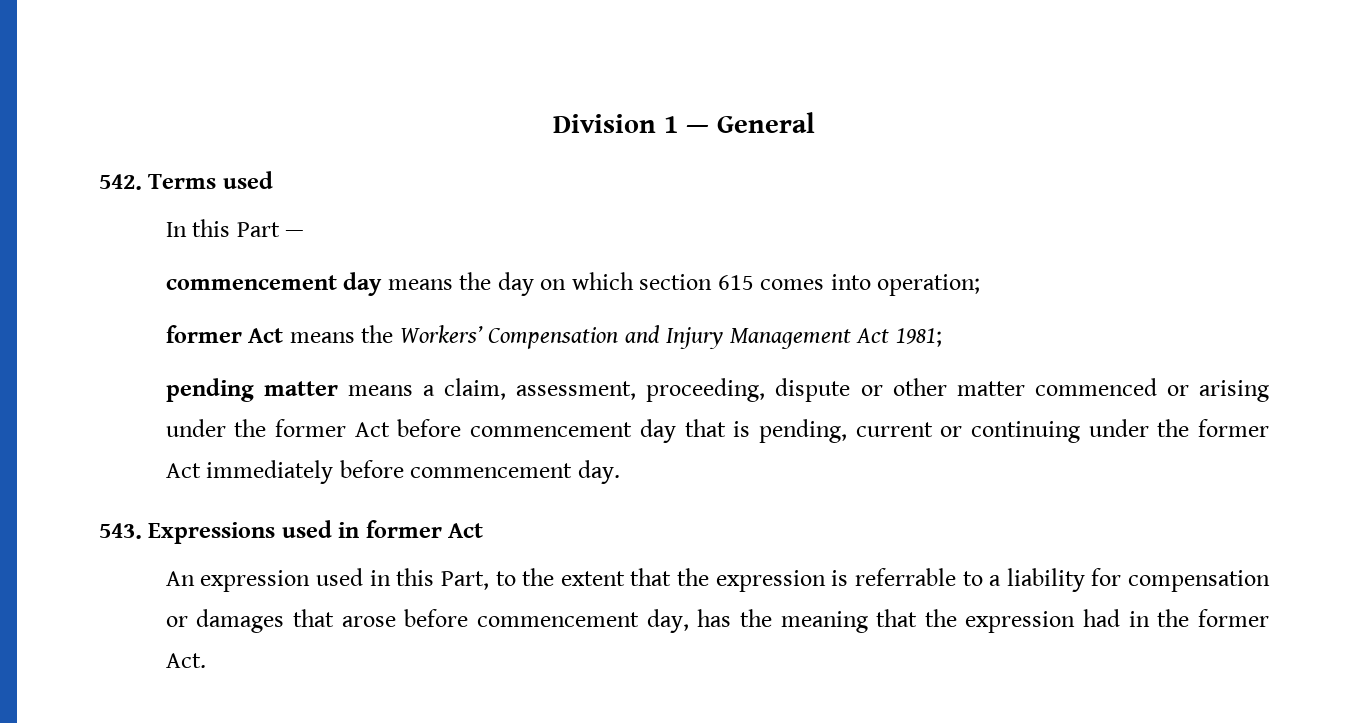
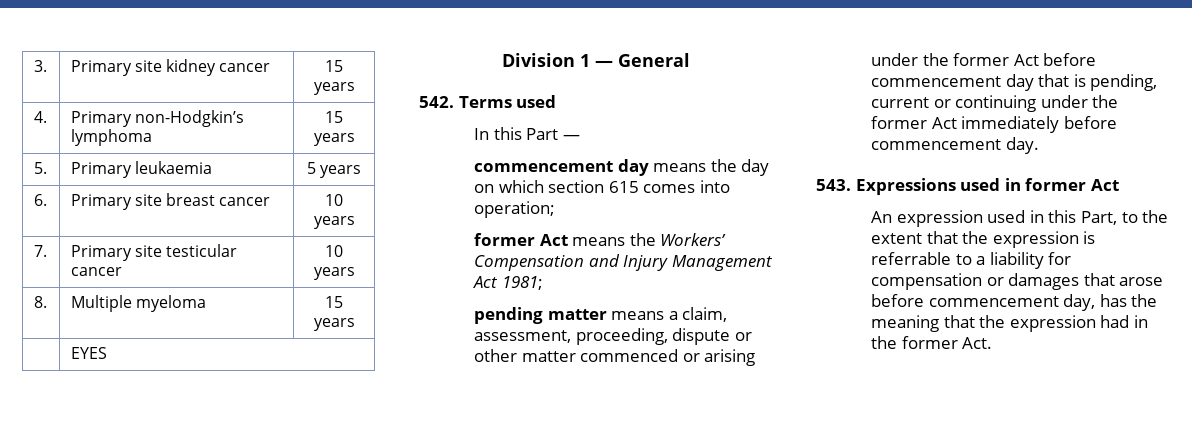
+ 3. | Primary site kidney cancer | 15 years
+ 4. | Primary non-Hodgkin’s lymphoma | 15 years
+ 5. | Primary leukaemia | 5 years
+ 6. | Primary site breast cancer | 10 years
+ 7. | Primary site testicular cancer | 10 years
+ 8. | Multiple myeloma | 15 years
+ | EYES

